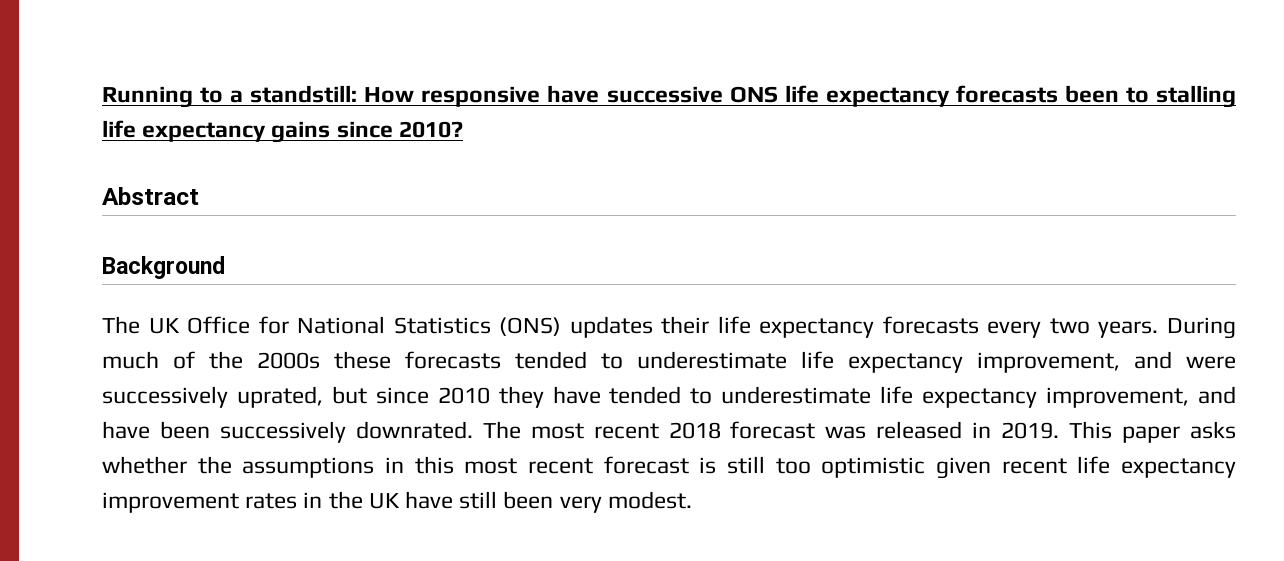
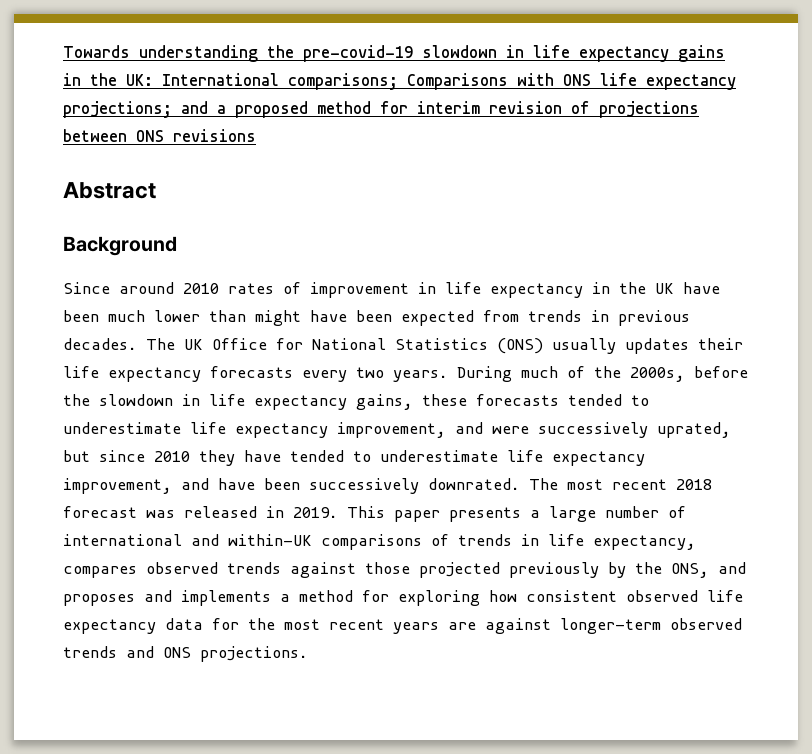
- Running to a standstill: How responsive have successive ONS life expectancy forecasts been to stalling life expectancy gains since 2010?
+ Towards understanding the pre-covid-19 slowdown in life expectancy gains in the UK: International comparisons; Comparisons with ONS life expectancy projections; and a proposed method for interim revision of projections between ONS revisions
  Abstract
  Background
- The UK Office for National Statistics (ONS) updates their life expectancy forecasts every two years.
+ Since around 2010 rates of improvement in life expectancy in the UK have been much lower than might have been expected from trends in previous decades. The UK Office for National Statistics (ONS) usually updates their life expectancy forecasts every two years.
- During much of the 2000s these forecasts tended to underestimate life expectancy improvement, and were successively uprated, but since 2010 they have tended to underestimate life expectancy improvement, and have been successively downrated.
+ During much of the 2000s, before the slowdown in life expectancy gains, these forecasts tended to underestimate life expectancy improvement, and were successively uprated, but since 2010 they have tended to underestimate life expectancy improvement, and have been successively downrated.
- This paper asks whether the assumptions in this most recent forecast is still too optimistic given recent life expectancy improvement rates in the UK have still been very modest.
+ This paper presents a large number of international and within-UK comparisons of trends in life expectancy, compares observed trends against those projected previously by the ONS, and proposes and implements a method for exploring how consistent observed life expectancy data for the most recent years are against longer-term observed trends and ONS projections.

